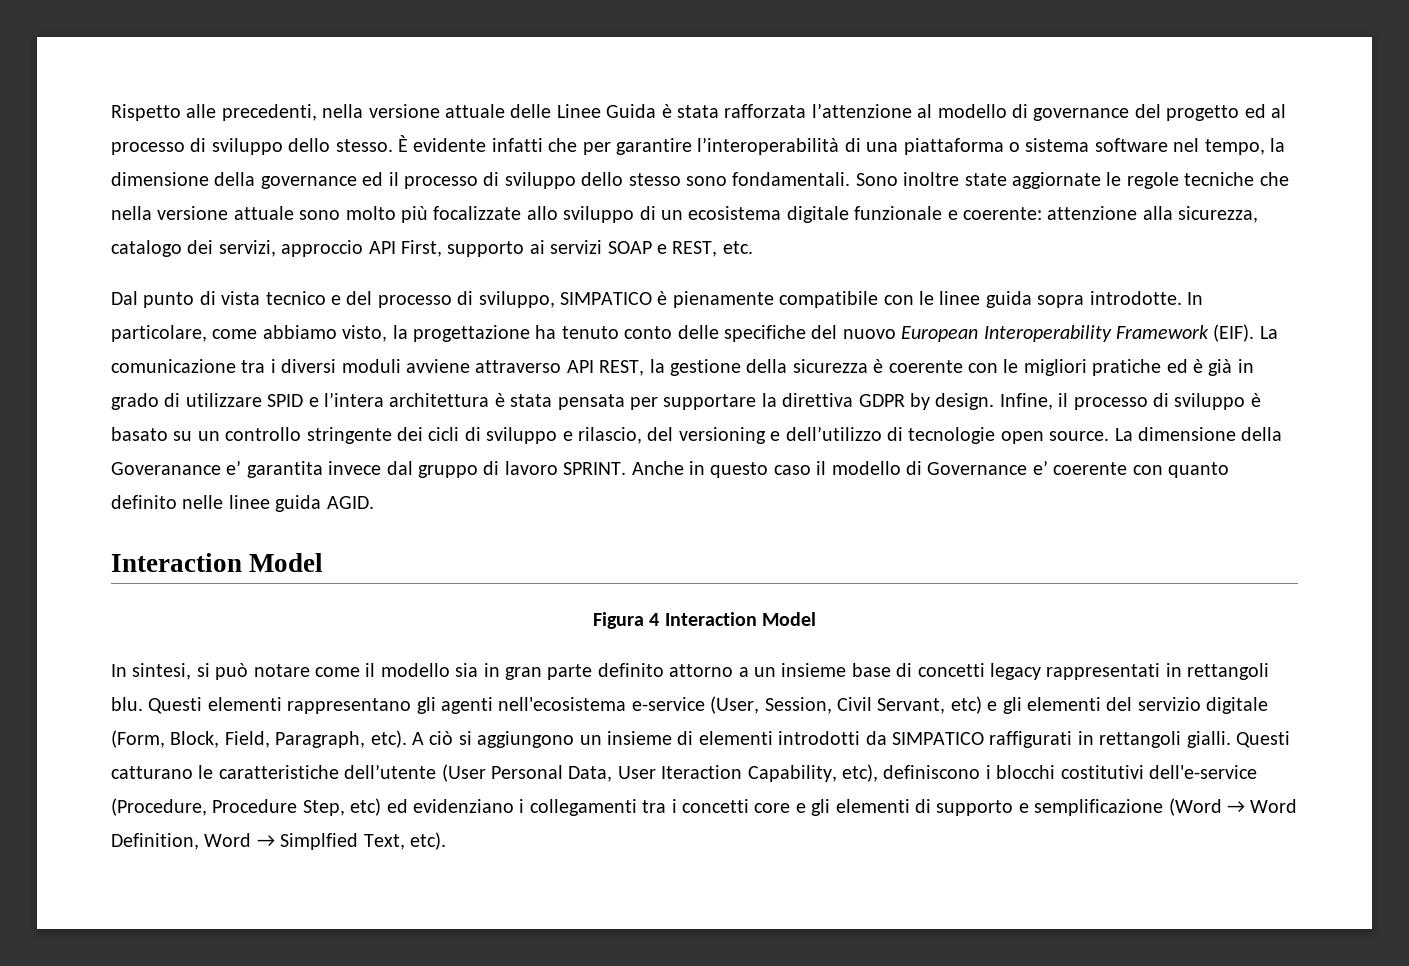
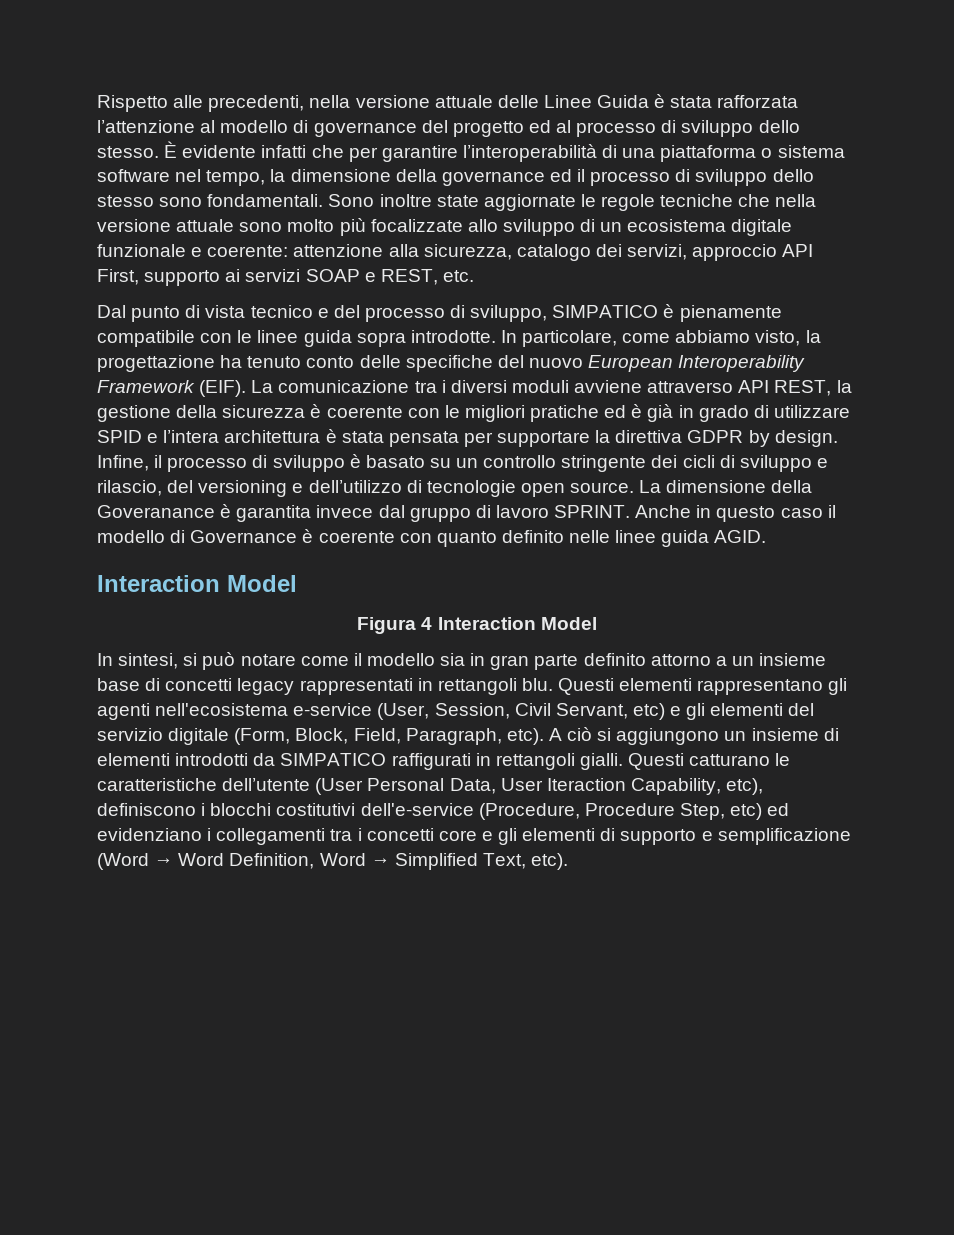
- La dimensione della Goveranance e’ garantita invece dal gruppo di lavoro SPRINT.
+ La dimensione della Goveranance è garantita invece dal gruppo di lavoro SPRINT.
- Anche in questo caso il modello di Governance e’ coerente con quanto definito nelle linee guida AGID.
+ Anche in questo caso il modello di Governance è coerente con quanto definito nelle linee guida AGID.
- Questi catturano le caratteristiche dell’utente (User Personal Data, User Iteraction Capability, etc), definiscono i blocchi costitutivi dell'e-service (Procedure, Procedure Step, etc) ed evidenziano i collegamenti tra i concetti core e gli elementi di supporto e semplificazione (Word → Word Definition, Word → Simplfied Text, etc).
+ Questi catturano le caratteristiche dell’utente (User Personal Data, User Iteraction Capability, etc), definiscono i blocchi costitutivi dell'e-service (Procedure, Procedure Step, etc) ed evidenziano i collegamenti tra i concetti core e gli elementi di supporto e semplificazione (Word → Word Definition, Word → Simplified Text, etc).

